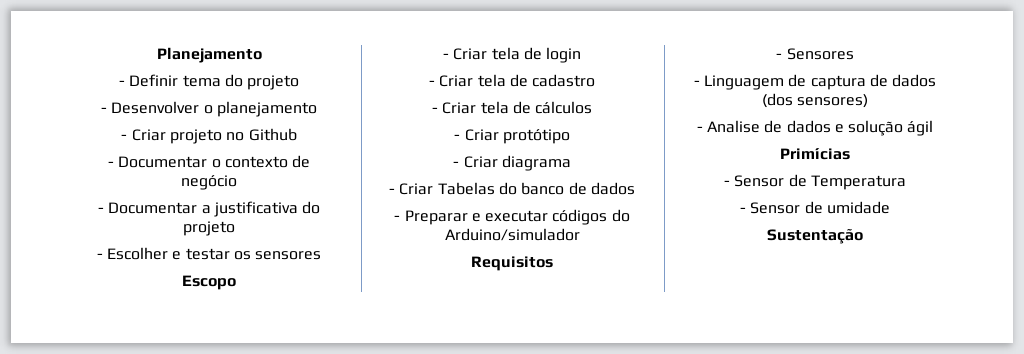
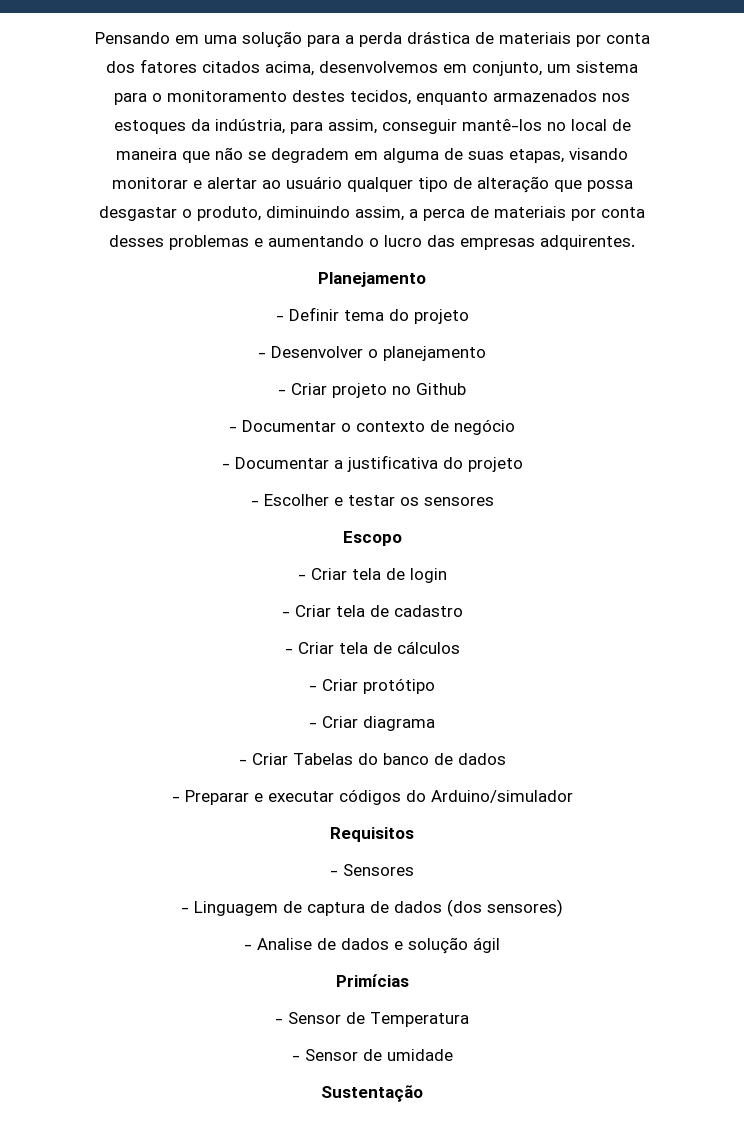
+ Pensando em uma solução para a perda drástica de materiais por conta dos fatores citados acima, desenvolvemos em conjunto, um sistema para o monitoramento destes tecidos, enquanto armazenados nos estoques da indústria, para assim, conseguir mantê-los no local de maneira que não se degradem em alguma de suas etapas, visando monitorar e alertar ao usuário qualquer tipo de alteração que possa desgastar o produto, diminuindo assim, a perca de materiais por conta desses problemas e aumentando o lucro das empresas adquirentes.

